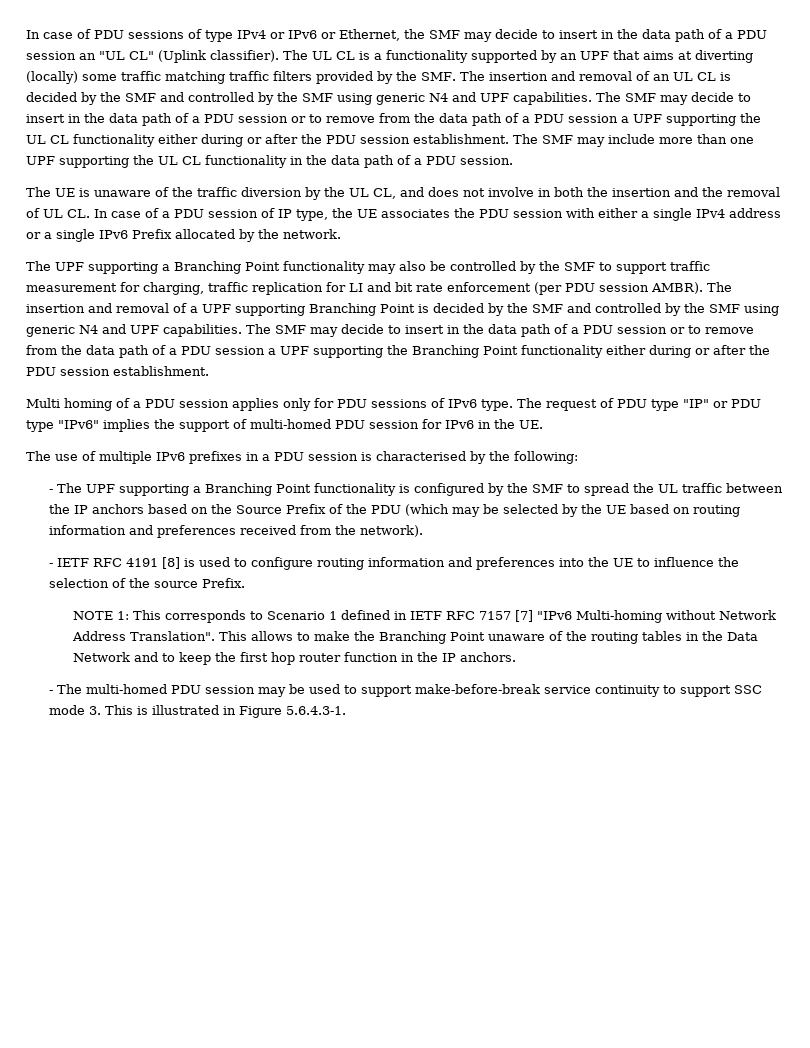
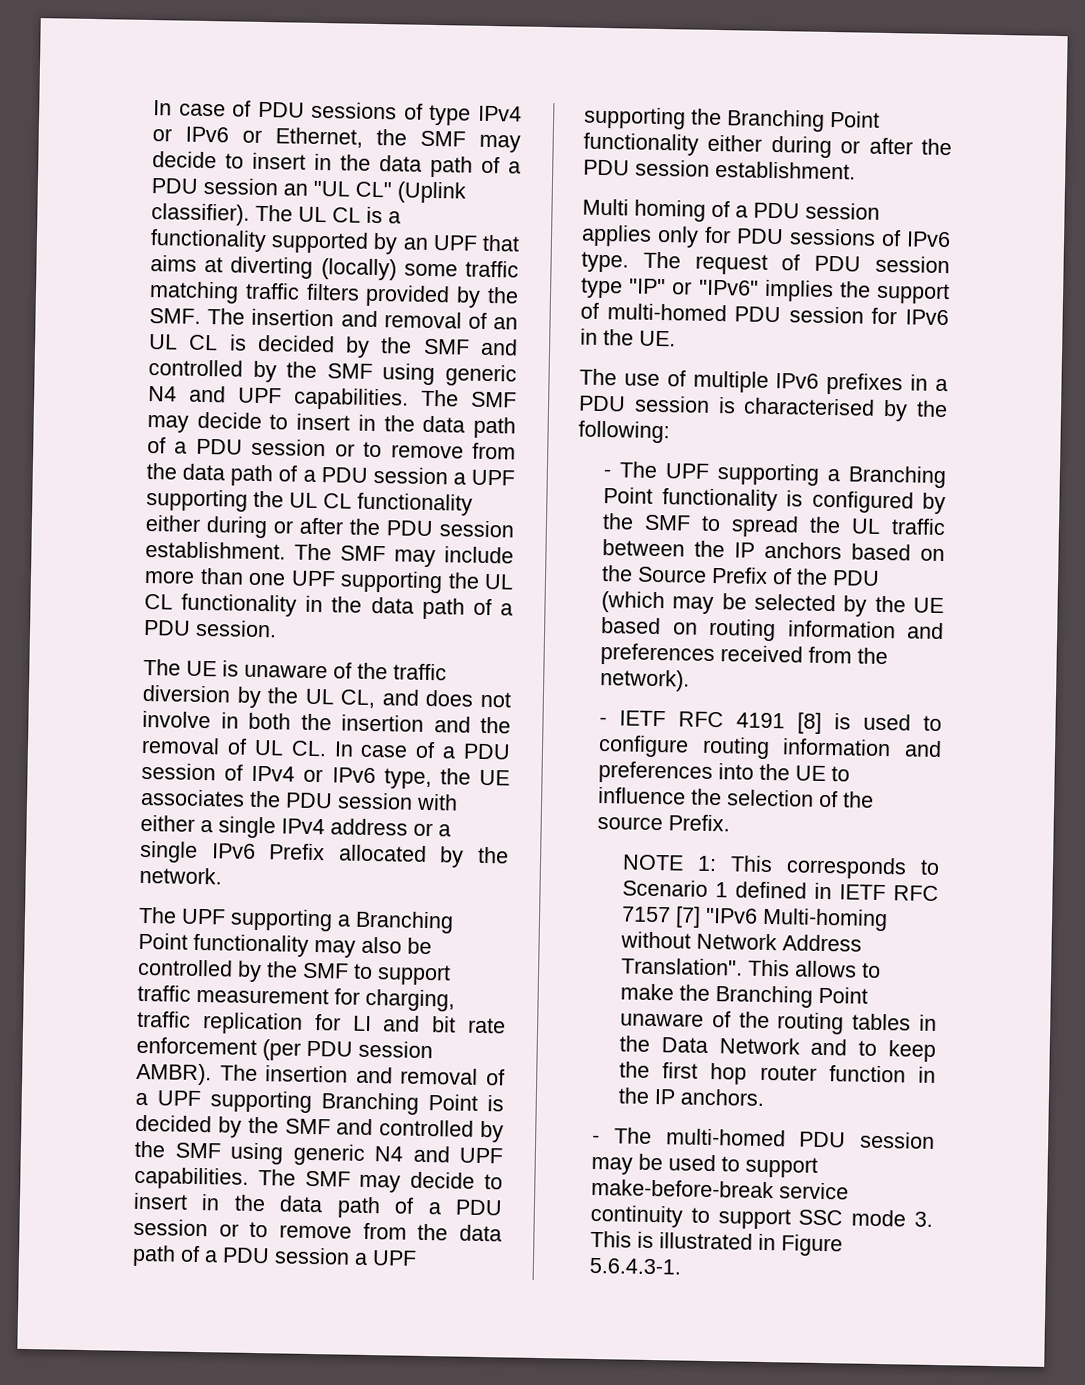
- The UE is unaware of the traffic diversion by the UL CL, and does not involve in both the insertion and the removal of UL CL. In case of a PDU session of IP type, the UE associates the PDU session with either a single IPv4 address or a single IPv6 Prefix allocated by the network.
+ The UE is unaware of the traffic diversion by the UL CL, and does not involve in both the insertion and the removal of UL CL. In case of a PDU session of IPv4 or IPv6 type, the UE associates the PDU session with either a single IPv4 address or a single IPv6 Prefix allocated by the network.
- The request of PDU type "IP" or PDU type "IPv6" implies the support of multi-homed PDU session for IPv6 in the UE.
+ The request of PDU session type "IP" or "IPv6" implies the support of multi-homed PDU session for IPv6 in the UE.

